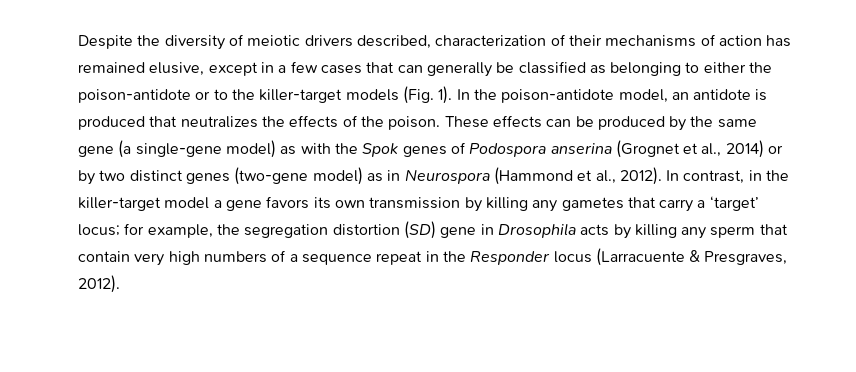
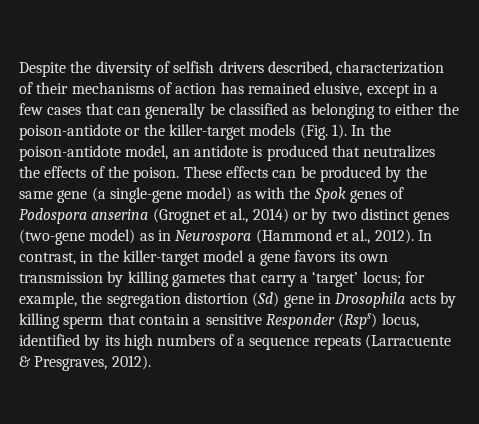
- Despite the diversity of meiotic drivers described, characterization of their mechanisms of action has remained elusive, except in a few cases that can generally be classified as belonging to either the poison-antidote or to the killer-target models (Fig. 1).
+ Despite the diversity of selfish drivers described, characterization of their mechanisms of action has remained elusive, except in a few cases that can generally be classified as belonging to either the poison-antidote or the killer-target models (Fig. 1).
- In contrast, in the killer-target model a gene favors its own transmission by killing any gametes that carry a ‘target’ locus; for example, the segregation distortion (SD) gene in Drosophila acts by killing any sperm that contain very high numbers of a sequence repeat in the Responder locus (Larracuente & Presgraves, 2012).
+ In contrast, in the killer-target model a gene favors its own transmission by killing gametes that carry a ‘target’ locus; for example, the segregation distortion (Sd) gene in Drosophila acts by killing sperm that contain a sensitive Responder (Rsps) locus, identified by its high numbers of a sequence repeats (Larracuente & Presgraves, 2012).

